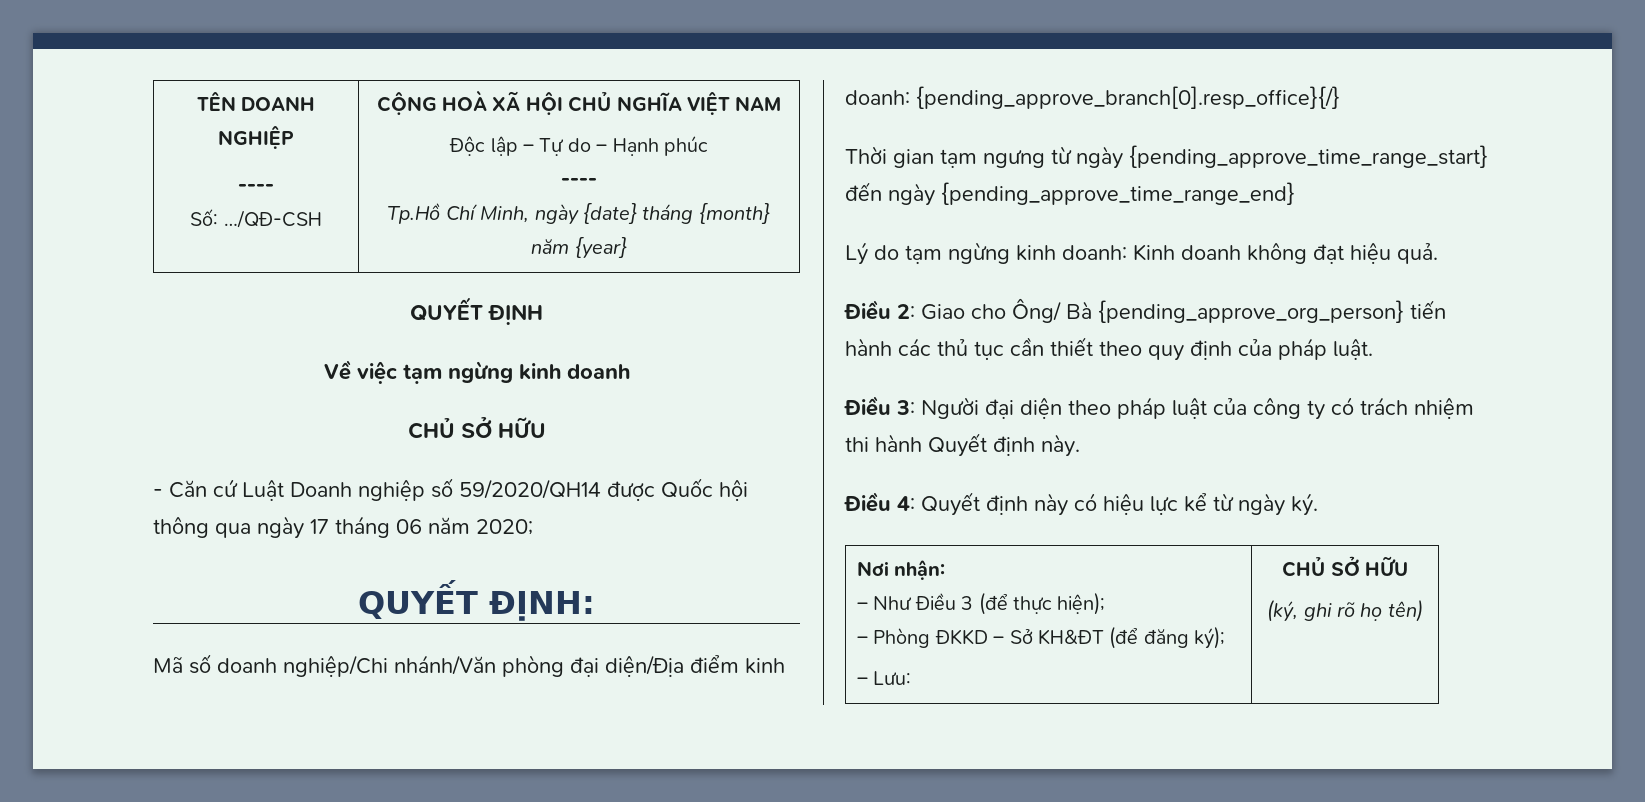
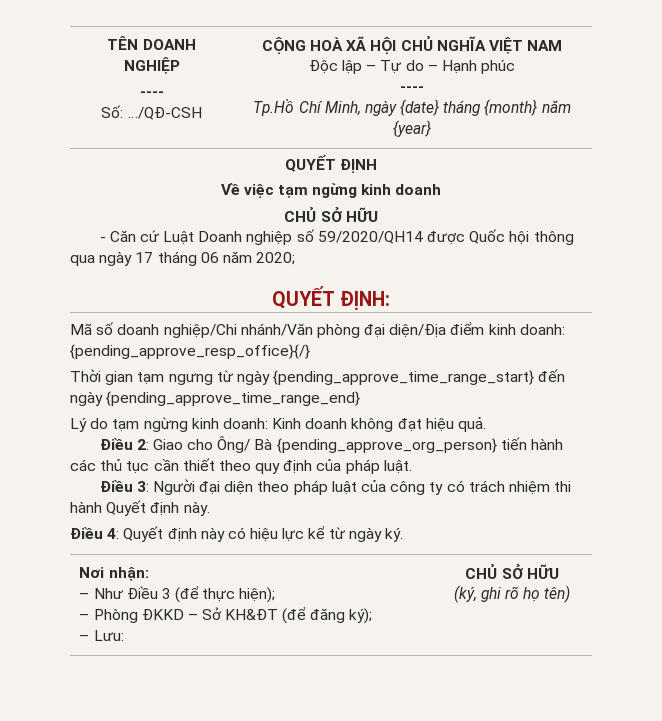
- Mã số doanh nghiệp/Chi nhánh/Văn phòng đại diện/Địa điểm kinh doanh: {pending_approve_branch[0].resp_office}{/}
+ Mã số doanh nghiệp/Chi nhánh/Văn phòng đại diện/Địa điểm kinh doanh: {pending_approve_resp_office}{/}

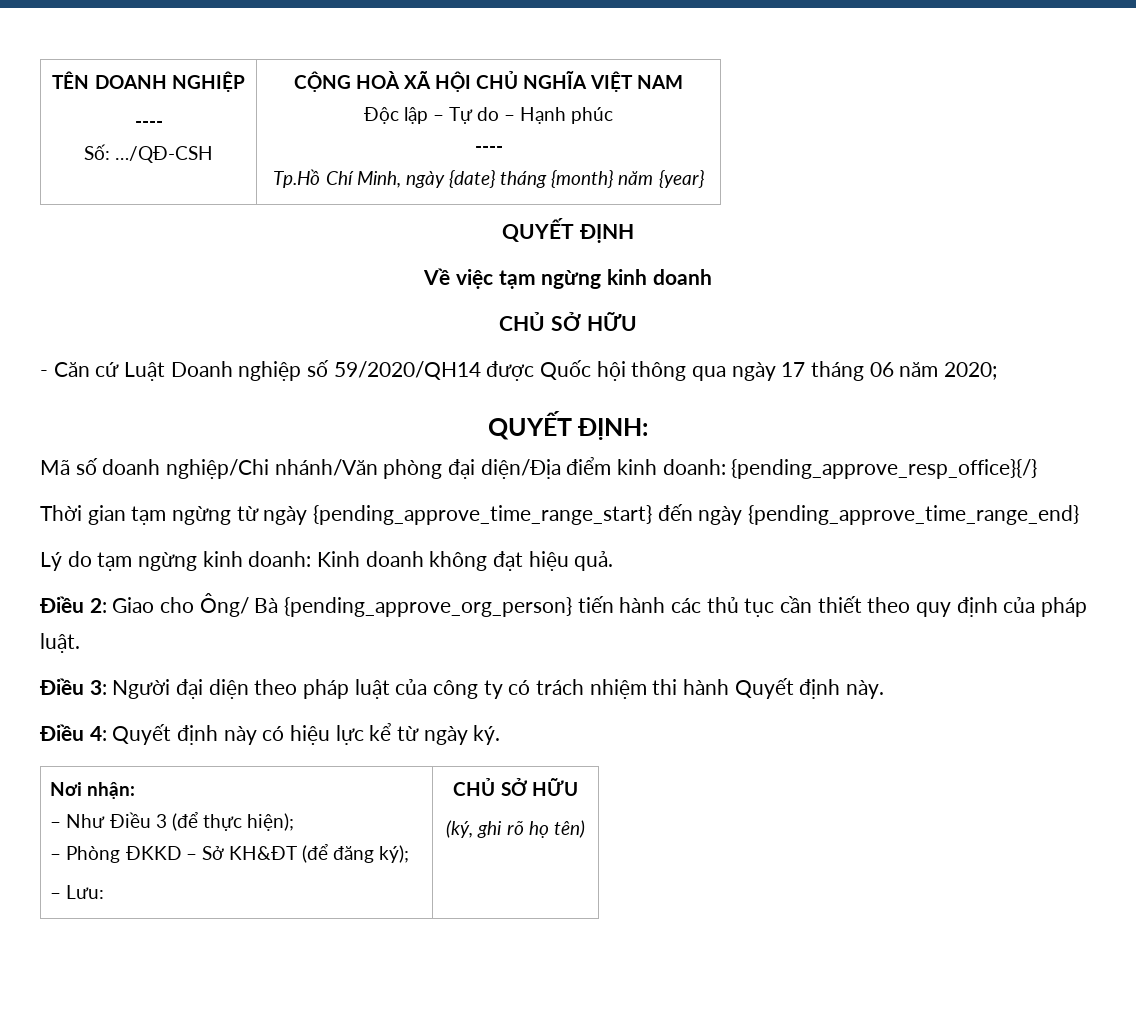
- Thời gian tạm ngưng từ ngày {pending_approve_time_range_start} đến ngày {pending_approve_time_range_end}
+ Thời gian tạm ngừng từ ngày {pending_approve_time_range_start} đến ngày {pending_approve_time_range_end}

